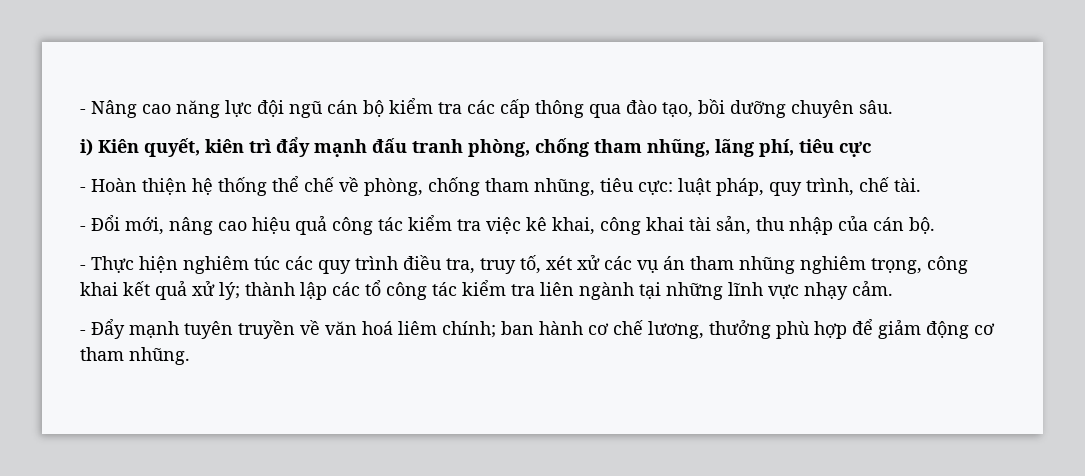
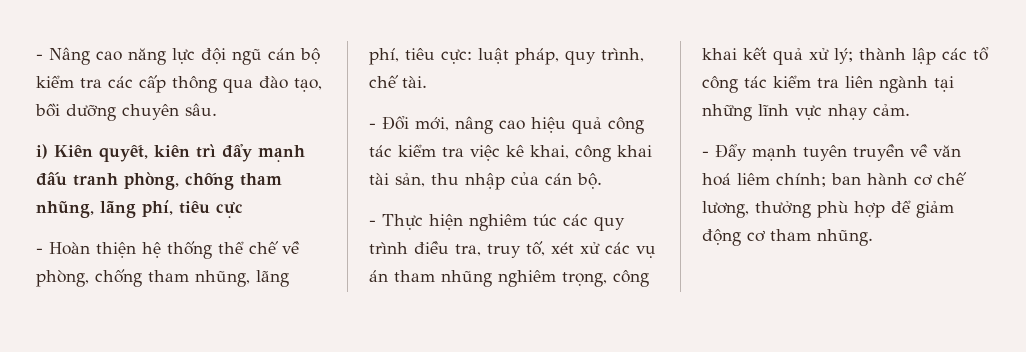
- - Hoàn thiện hệ thống thể chế về phòng, chống tham nhũng, tiêu cực: luật pháp, quy trình, chế tài.
+ - Hoàn thiện hệ thống thể chế về phòng, chống tham nhũng, lãng phí, tiêu cực: luật pháp, quy trình, chế tài.

